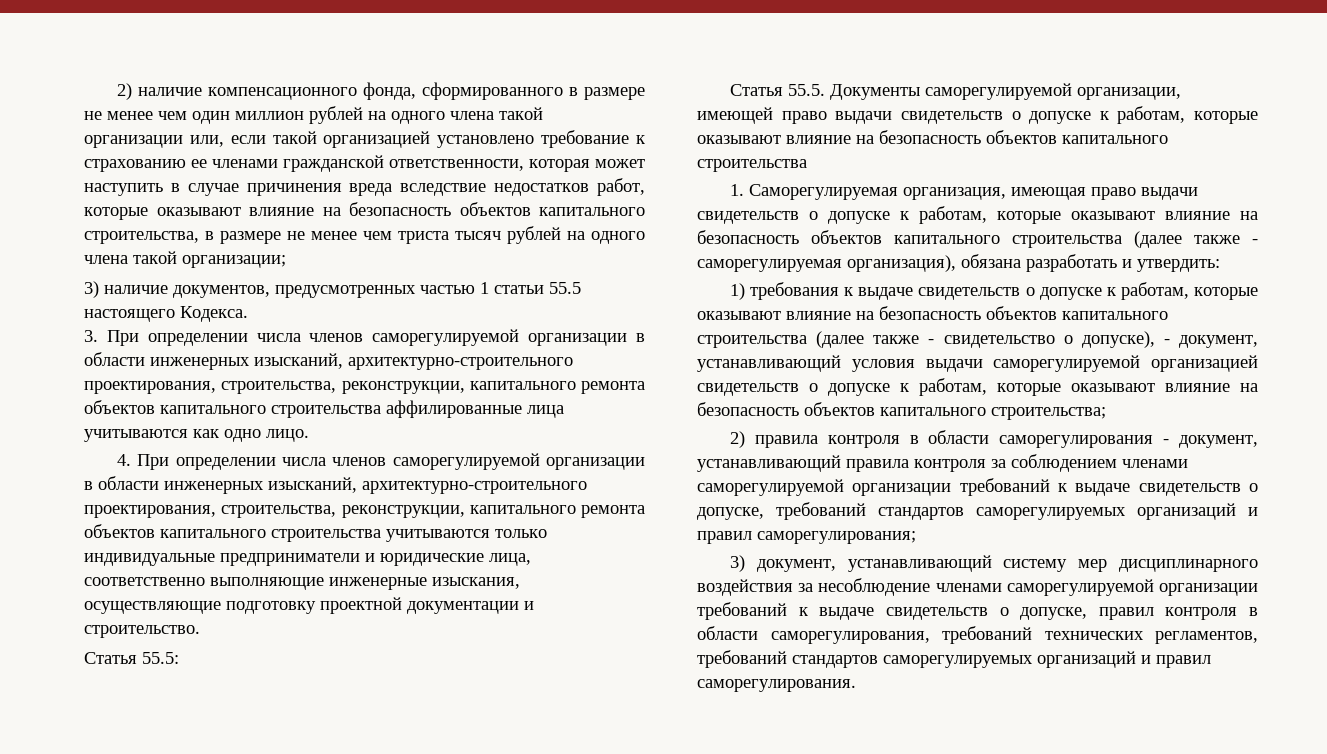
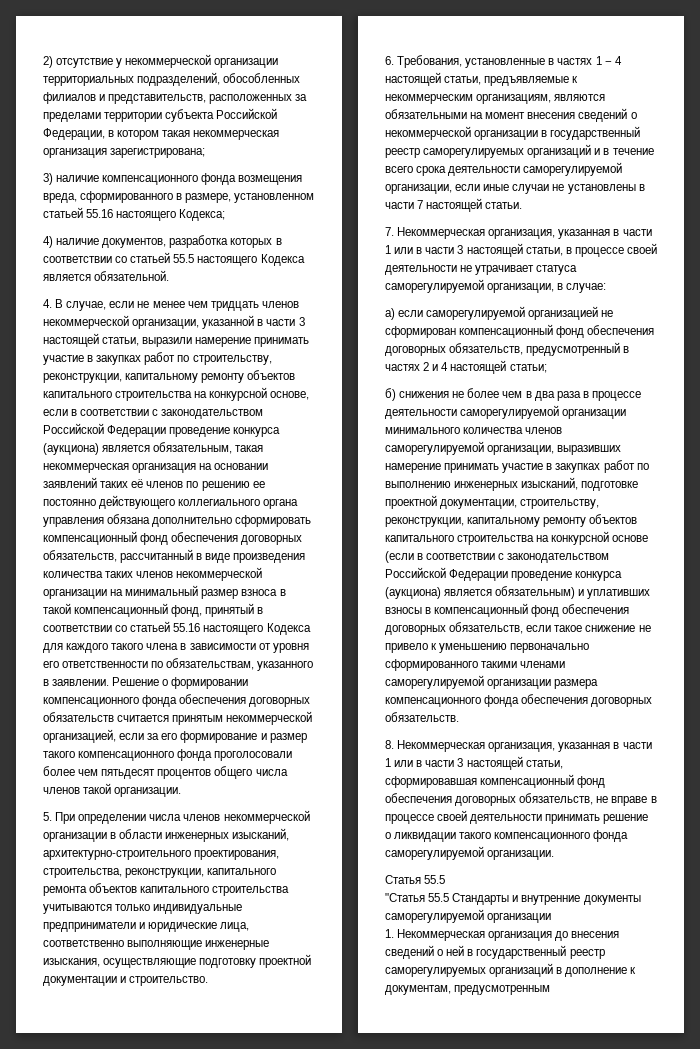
- 2) наличие компенсационного фонда, сформированного в размере не менее чем один миллион рублей на одного члена такой организации или, если такой организацией установлено требование к страхованию ее членами гражданской ответственности, которая может наступить в случае причинения вреда вследствие недостатков работ, которые оказывают влияние на безопасность объектов капитального строительства, в размере не менее чем триста тысяч рублей на одного члена такой организации;
- 3) наличие документов, предусмотренных частью 1 статьи 55.5 настоящего Кодекса.
- 3. При определении числа членов саморегулируемой организации в области инженерных изысканий, архитектурно-строительного проектирования, строительства, реконструкции, капитального ремонта объектов капитального строительства аффилированные лица учитываются как одно лицо.
- 4. При определении числа членов саморегулируемой организации в области инженерных изысканий, архитектурно-строительного проектирования, строительства, реконструкции, капитального ремонта объектов капитального строительства учитываются только индивидуальные предприниматели и юридические лица, соответственно выполняющие инженерные изыскания, осуществляющие подготовку проектной документации и строительство.
+ 2) отсутствие у некоммерческой организации территориальных подразделений, обособленных филиалов и представительств, расположенных за пределами территории субъекта Российской Федерации, в котором такая некоммерческая организация зарегистрирована;
+ 3) наличие компенсационного фонда возмещения вреда, сформированного в размере, установленном статьей 55.16 настоящего Кодекса;
+ 4) наличие документов, разработка которых в соответствии со статьей 55.5 настоящего Кодекса является обязательной.
+ 4. В случае, если не менее чем тридцать членов некоммерческой организации, указанной в части 3 настоящей статьи, выразили намерение принимать участие в закупках работ по строительству, реконструкции, капитальному ремонту объектов капитального строительства на конкурсной основе, если в соответствии с законодательством Российской Федерации проведение конкурса (аукциона) является обязательным, такая некоммерческая организация на основании заявлений таких её членов по решению ее постоянно действующего коллегиального органа управления обязана дополнительно сформировать компенсационный фонд обеспечения договорных обязательств, рассчитанный в виде произведения количества таких членов некоммерческой организации на минимальный размер взноса в такой компенсационный фонд, принятый в соответствии со статьей 55.16 настоящего Кодекса для каждого такого члена в зависимости от уровня его ответственности по обязательствам, указанного в заявлении. Решение о формировании компенсационного фонда обеспечения договорных обязательств считается принятым некоммерческой организацией, если за его формирование и размер такого компенсационного фонда проголосовали более чем пятьдесят процентов общего числа членов такой организации.
+ 5. При определении числа членов некоммерческой организации в области инженерных изысканий, архитектурно-строительного проектирования, строительства, реконструкции, капитального ремонта объектов капитального строительства учитываются только индивидуальные предприниматели и юридические лица, соответственно выполняющие инженерные изыскания, осуществляющие подготовку проектной документации и строительство.
- Статья 55.5:
- Статья 55.5. Документы саморегулируемой организации, имеющей право выдачи свидетельств о допуске к работам, которые оказывают влияние на безопасность объектов капитального строительства
- 1. Саморегулируемая организация, имеющая право выдачи свидетельств о допуске к работам, которые оказывают влияние на безопасность объектов капитального строительства (далее также - саморегулируемая организация), обязана разработать и утвердить:
- 1) требования к выдаче свидетельств о допуске к работам, которые оказывают влияние на безопасность объектов капитального строительства (далее также - свидетельство о допуске), - документ, устанавливающий условия выдачи саморегулируемой организацией свидетельств о допуске к работам, которые оказывают влияние на безопасность объектов капитального строительства;
- 2) правила контроля в области саморегулирования - документ, устанавливающий правила контроля за соблюдением членами саморегулируемой организации требований к выдаче свидетельств о допуске, требований стандартов саморегулируемых организаций и правил саморегулирования;
- 3) документ, устанавливающий систему мер дисциплинарного воздействия за несоблюдение членами саморегулируемой организации требований к выдаче свидетельств о допуске, правил контроля в области саморегулирования, требований технических регламентов, требований стандартов саморегулируемых организаций и правил саморегулирования.
+ 6. Требования, установленные в частях 1 − 4 настоящей статьи, предъявляемые к некоммерческим организациям, являются обязательными на момент внесения сведений о некоммерческой организации в государственный реестр саморегулируемых организаций и в течение всего срока деятельности саморегулируемой организации, если иные случаи не установлены в части 7 настоящей статьи.
+ 7. Некоммерческая организация, указанная в части 1 или в части 3 настоящей статьи, в процессе своей деятельности не утрачивает статуса саморегулируемой организации, в случае:
+ а) если саморегулируемой организацией не сформирован компенсационный фонд обеспечения договорных обязательств, предусмотренный в частях 2 и 4 настоящей статьи;
+ б) снижения не более чем в два раза в процессе деятельности саморегулируемой организации минимального количества членов саморегулируемой организации, выразивших намерение принимать участие в закупках работ по выполнению инженерных изысканий, подготовке проектной документации, строительству, реконструкции, капитальному ремонту объектов капитального строительства на конкурсной основе (если в соответствии с законодательством Российской Федерации проведение конкурса (аукциона) является обязательным) и уплативших взносы в компенсационный фонд обеспечения договорных обязательств, если такое снижение не привело к уменьшению первоначально сформированного такими членами саморегулируемой организации размера компенсационного фонда обеспечения договорных обязательств.
+ 8. Некоммерческая организация, указанная в части 1 или в части 3 настоящей статьи, сформировавшая компенсационный фонд обеспечения договорных обязательств, не вправе в процессе своей деятельности принимать решение о ликвидации такого компенсационного фонда саморегулируемой организации.
+ Статья 55.5
+ "Статья 55.5 Стандарты и внутренние документы саморегулируемой организации
+ 1. Некоммерческая организация до внесения сведений о ней в государственный реестр саморегулируемых организаций в дополнение к документам, предусмотренным

